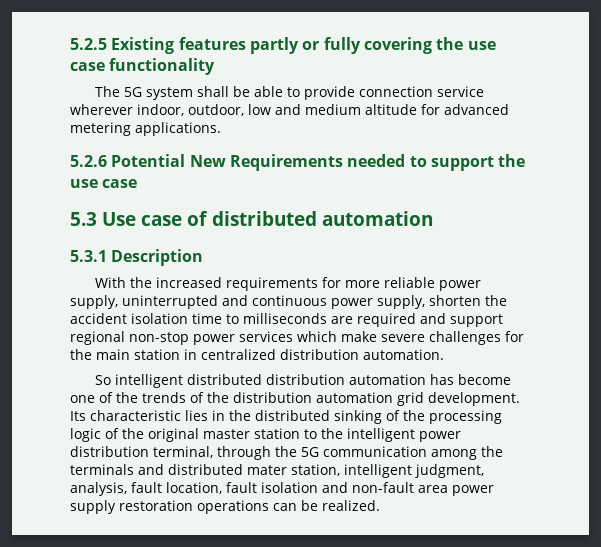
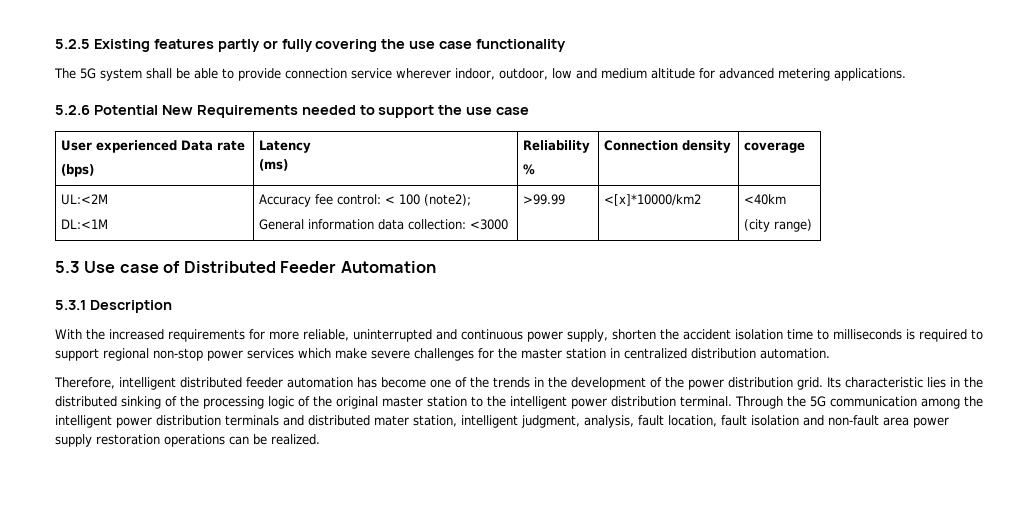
+ User experienced Data rate
+ (bps) | Latency
+ (ms) | Reliability
+ % | Connection density | coverage
+ UL:<2M
+ DL:<1M | Accuracy fee control: < 100 (note2);
+ General information data collection: <3000 | >99.99 | <[x]*10000/km2 | <40km
+ (city range)
- 5.3 Use case of distributed automation
+ 5.3 Use case of Distributed Feeder Automation
- With the increased requirements for more reliable power supply, uninterrupted and continuous power supply, shorten the accident isolation time to milliseconds are required and support regional non-stop power services which make severe challenges for the main station in centralized distribution automation.
+ With the increased requirements for more reliable, uninterrupted and continuous power supply, shorten the accident isolation time to milliseconds is required to support regional non-stop power services which make severe challenges for the master station in centralized distribution automation.
- So intelligent distributed distribution automation has become one of the trends of the distribution automation grid development.
+ Therefore, intelligent distributed feeder automation has become one of the trends in the development of the power distribution grid.
- Its characteristic lies in the distributed sinking of the processing logic of the original master station to the intelligent power distribution terminal, through the 5G communication among the terminals and distributed mater station, intelligent judgment, analysis, fault location, fault isolation and non-fault area power supply restoration operations can be realized.
+ Its characteristic lies in the distributed sinking of the processing logic of the original master station to the intelligent power distribution terminal. Through the 5G communication among the intelligent power distribution terminals and distributed mater station, intelligent judgment, analysis, fault location, fault isolation and non-fault area power supply restoration operations can be realized.

